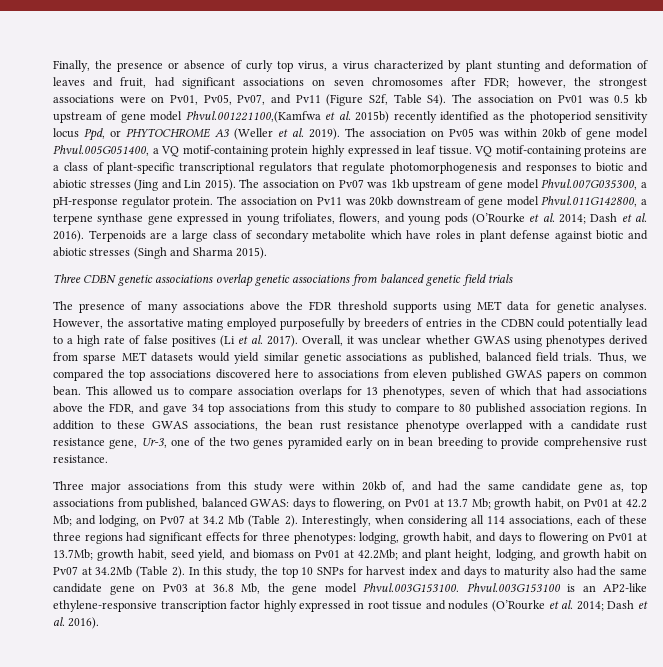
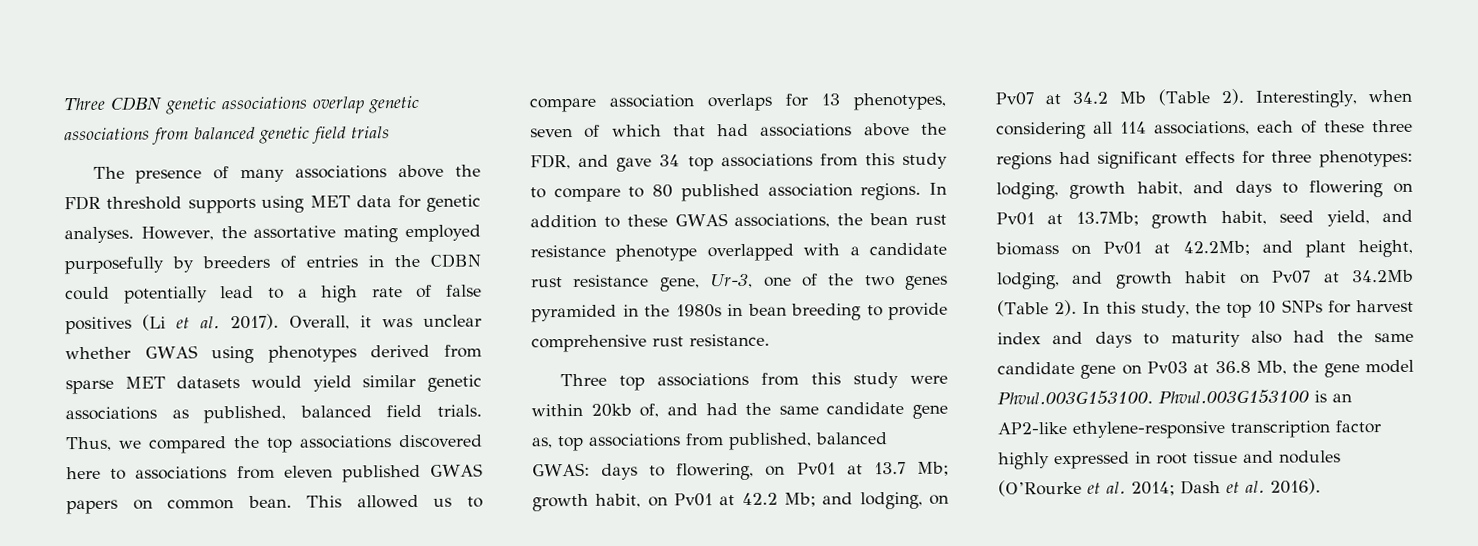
- Finally, the presence or absence of curly top virus, a virus characterized by plant stunting and deformation of leaves and fruit, had significant associations on seven chromosomes after FDR; however, the strongest associations were on Pv01, Pv05, Pv07, and Pv11 (Figure S2f, Table S4). The association on Pv01 was 0.5 kb upstream of gene model Phvul.001221100,(Kamfwa et al. 2015b) recently identified as the photoperiod sensitivity locus Ppd, or PHYTOCHROME A3 (Weller et al. 2019). The association on Pv05 was within 20kb of gene model Phvul.005G051400, a VQ motif-containing protein highly expressed in leaf tissue. VQ motif-containing proteins are a class of plant-specific transcriptional regulators that regulate photomorphogenesis and responses to biotic and abiotic stresses (Jing and Lin 2015). The association on Pv07 was 1kb upstream of gene model Phvul.007G035300, a pH-response regulator protein. The association on Pv11 was 20kb downstream of gene model Phvul.011G142800, a terpene synthase gene expressed in young trifoliates, flowers, and young pods (O’Rourke et al. 2014; Dash et al. 2016). Terpenoids are a large class of secondary metabolite which have roles in plant defense against biotic and abiotic stresses (Singh and Sharma 2015).
- In addition to these GWAS associations, the bean rust resistance phenotype overlapped with a candidate rust resistance gene, Ur-3, one of the two genes pyramided early on in bean breeding to provide comprehensive rust resistance.
+ In addition to these GWAS associations, the bean rust resistance phenotype overlapped with a candidate rust resistance gene, Ur-3, one of the two genes pyramided in the 1980s in bean breeding to provide comprehensive rust resistance.
- Three major associations from this study were within 20kb of, and had the same candidate gene as, top associations from published, balanced GWAS: days to flowering, on Pv01 at 13.7 Mb; growth habit, on Pv01 at 42.2 Mb; and lodging, on Pv07 at 34.2 Mb (Table 2).
+ Three top associations from this study were within 20kb of, and had the same candidate gene as, top associations from published, balanced GWAS: days to flowering, on Pv01 at 13.7 Mb; growth habit, on Pv01 at 42.2 Mb; and lodging, on Pv07 at 34.2 Mb (Table 2).

